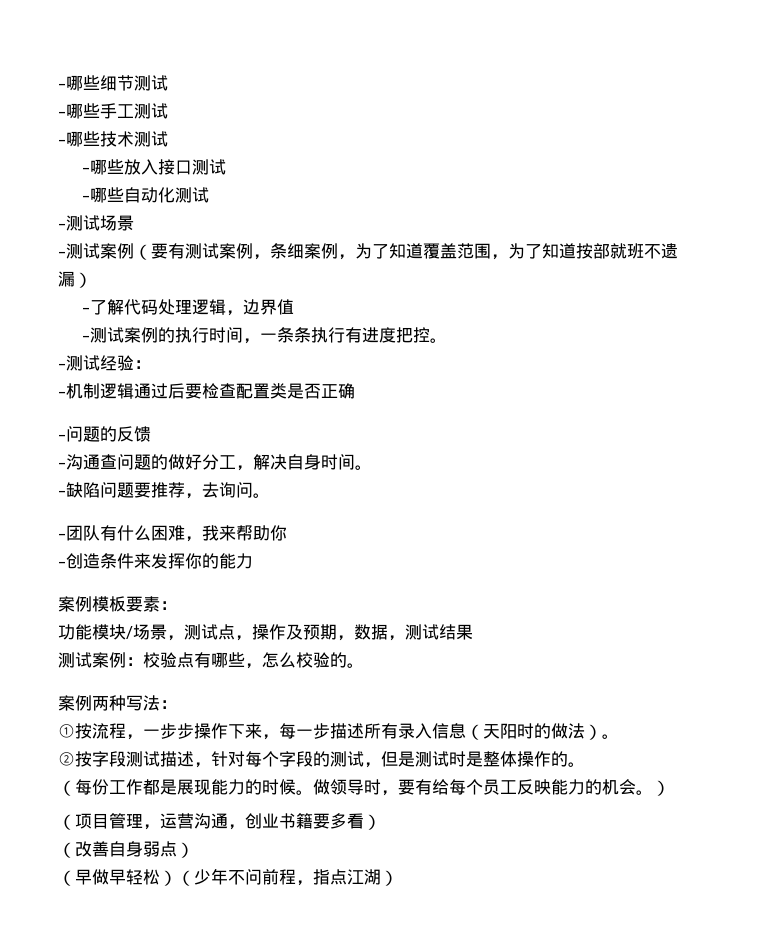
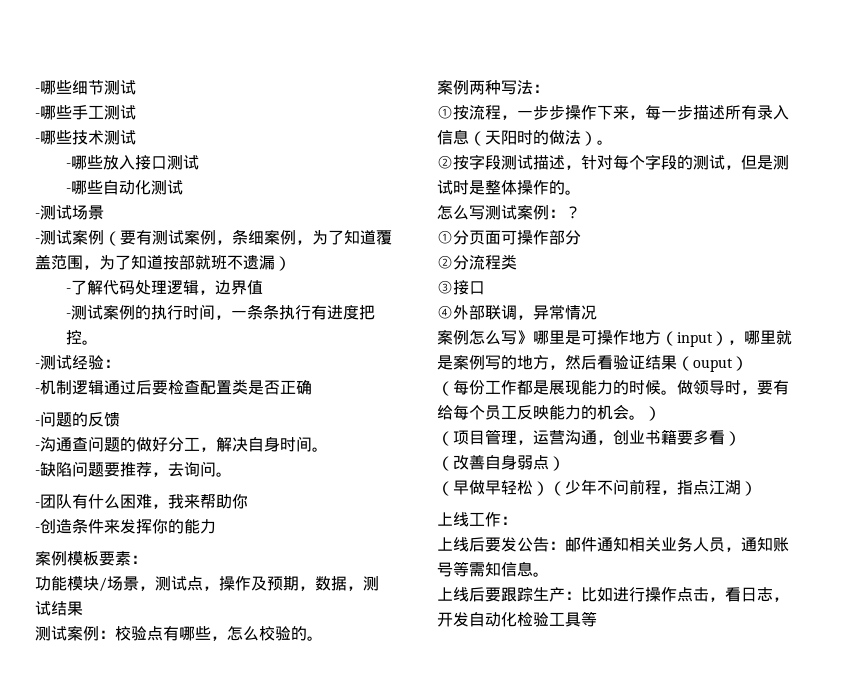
+ 怎么写测试案例：？
+ ①分页面可操作部分
+ ②分流程类
+ ③接口
+ ④外部联调，异常情况
+ 案例怎么写》哪里是可操作地方（input），哪里就是案例写的地方，然后看验证结果（ouput）
+ 上线工作：
+ 上线后要发公告：邮件通知相关业务人员，通知账号等需知信息。
+ 上线后要跟踪生产：比如进行操作点击，看日志，开发自动化检验工具等

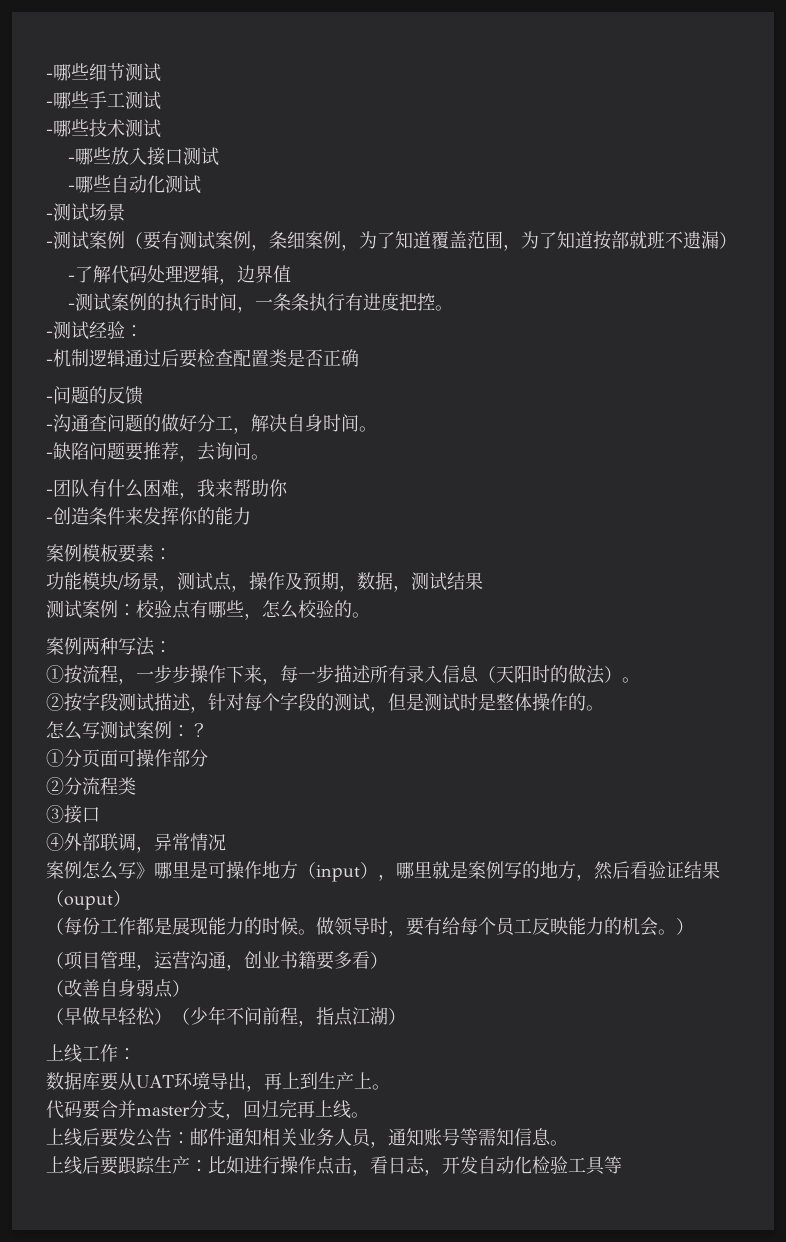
+ 数据库要从UAT环境导出，再上到生产上。
+ 代码要合并master分支，回归完再上线。

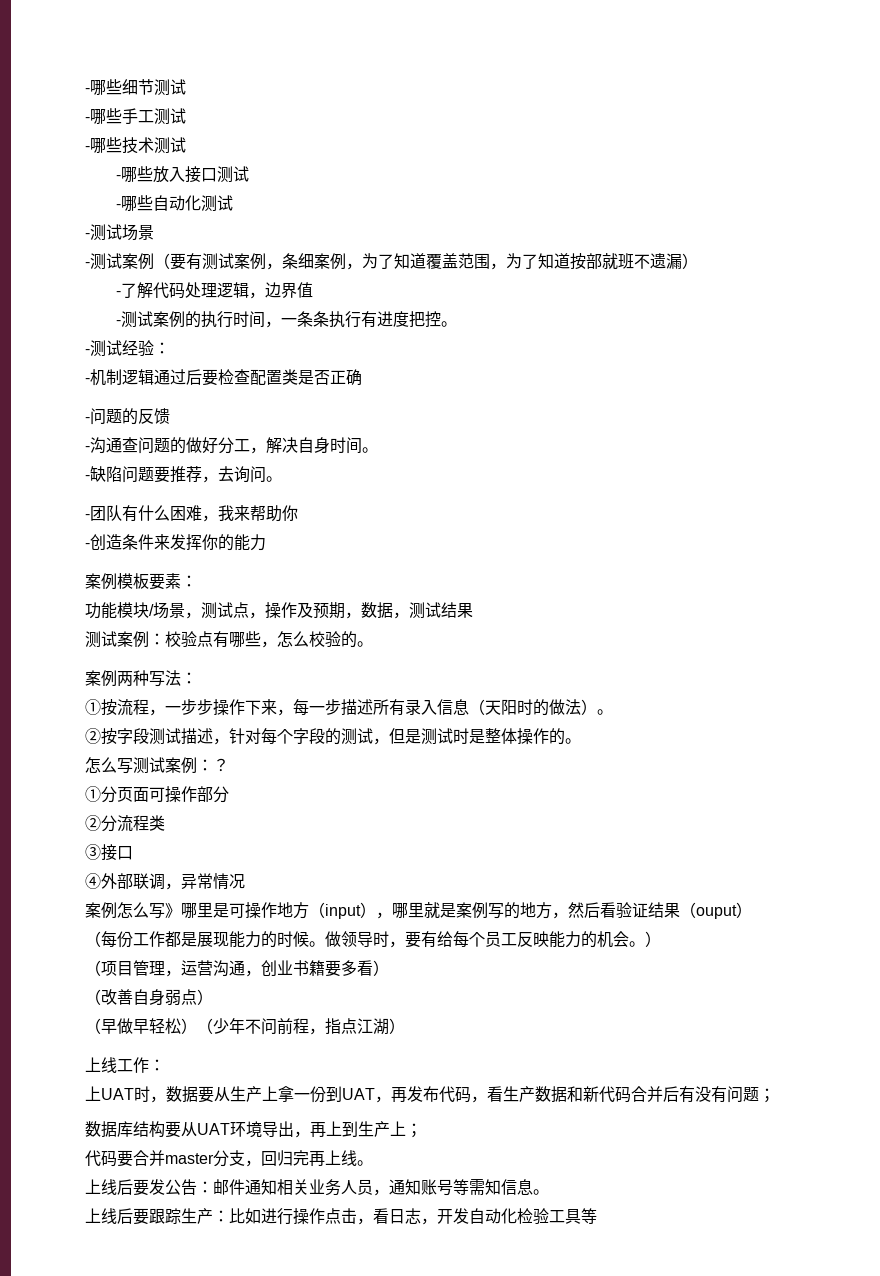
+ 上UAT时，数据要从生产上拿一份到UAT，再发布代码，看生产数据和新代码合并后有没有问题；
- 数据库要从UAT环境导出，再上到生产上。
+ 数据库结构要从UAT环境导出，再上到生产上；

